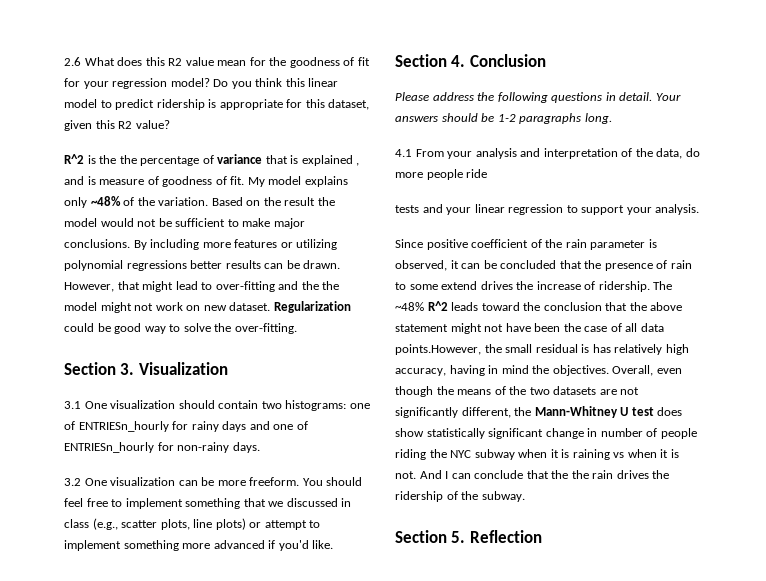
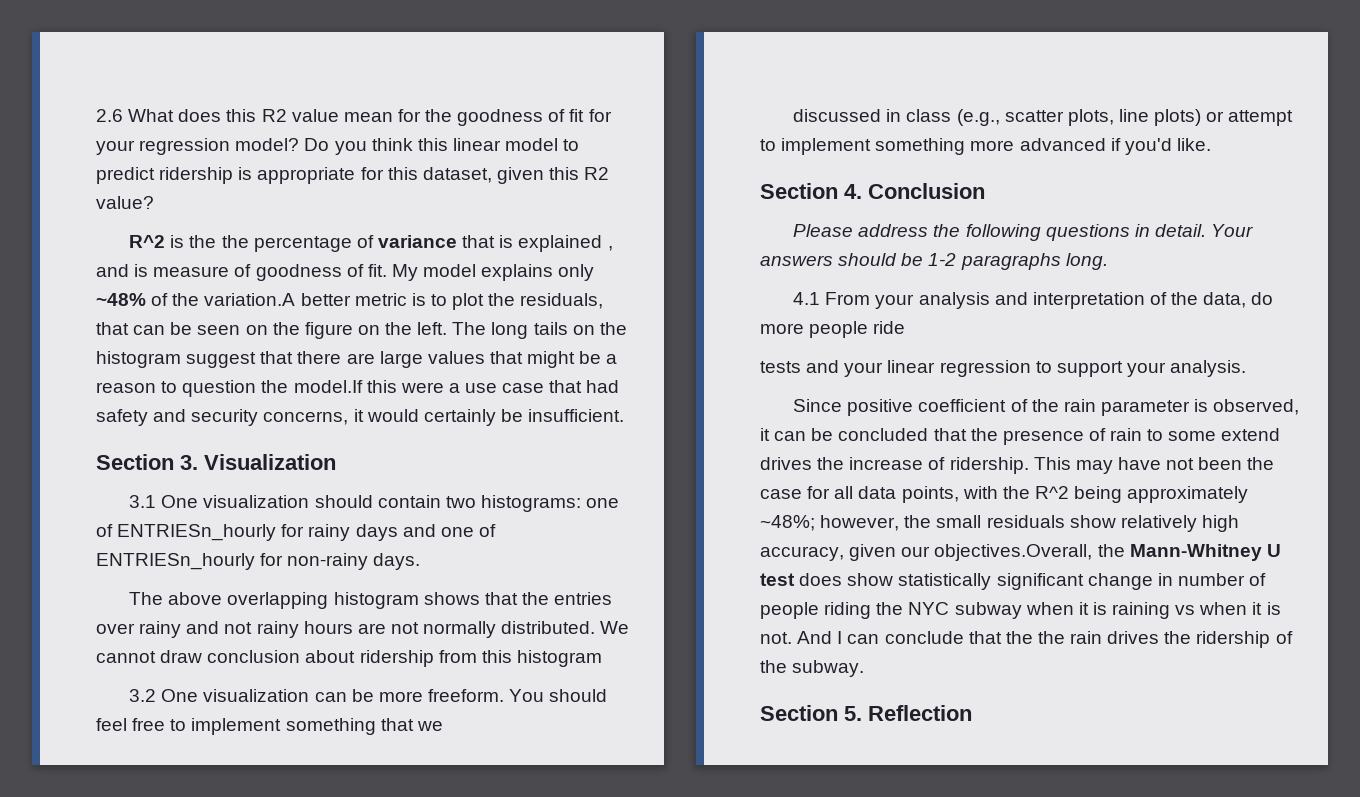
- My model explains only ~48% of the variation. Based on the result the model would not be sufficient to make major conclusions. By including more features or utilizing polynomial regressions better results can be drawn. However, that might lead to over-fitting and the the model might not work on new dataset. Regularization could be good way to solve the over-fitting.
+ My model explains only ~48% of the variation.A better metric is to plot the residuals, that can be seen on the figure on the left. The long tails on the histogram suggest that there are large values that might be a reason to question the model.If this were a use case that had safety and security concerns, it would certainly be insufficient.
+ The above overlapping histogram shows that the entries over rainy and not rainy hours are not normally distributed. We cannot draw conclusion about ridership from this histogram
- You should feel free to implement something that we discussed in class (e.g., scatter plots, line plots) or attempt to implement something more advanced if you'd like.
+ You should feel free to implement something that we
+ discussed in class (e.g., scatter plots, line plots) or attempt to implement something more advanced if you'd like.
- The ~48% R^2 leads toward the conclusion that the above statement might not have been the case of all data points.However, the small residual is has relatively high accuracy, having in mind the objectives. Overall, even though the means of the two datasets are not significantly different, the Mann-Whitney U test does show statistically significant change in number of people riding the NYC subway when it is raining vs when it is not.
+ This may have not been the case for all data points, with the R^2 being approximately ~48%; however, the small residuals show relatively high accuracy, given our objectives.Overall, the Mann-Whitney U test does show statistically significant change in number of people riding the NYC subway when it is raining vs when it is not.

